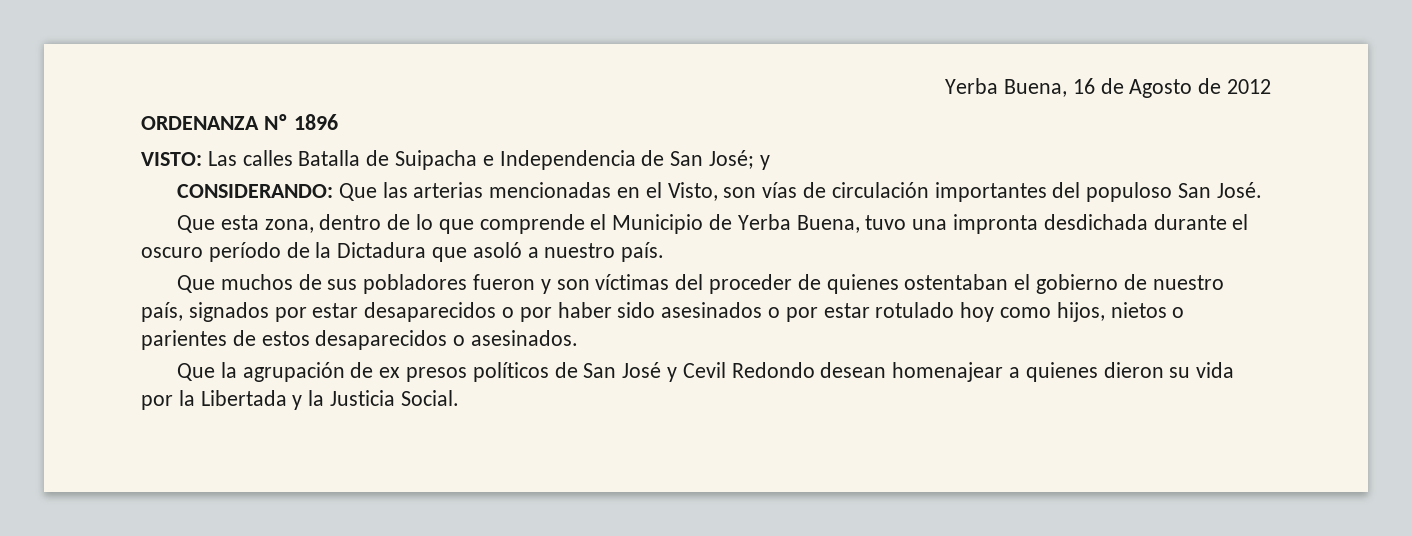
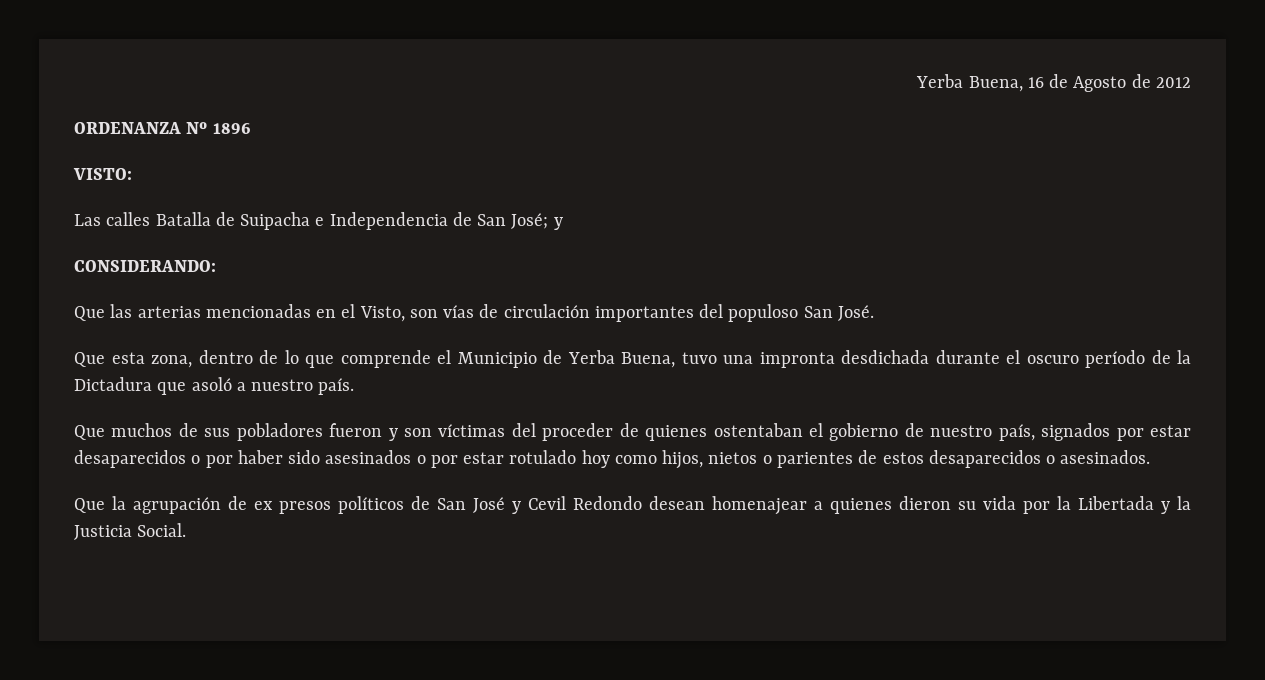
- VISTO: Las calles Batalla de Suipacha e Independencia de San José; y
+ VISTO:
+ Las calles Batalla de Suipacha e Independencia de San José; y
- CONSIDERANDO: Que las arterias mencionadas en el Visto, son vías de circulación importantes del populoso San José.
+ CONSIDERANDO:
+ Que las arterias mencionadas en el Visto, son vías de circulación importantes del populoso San José.

